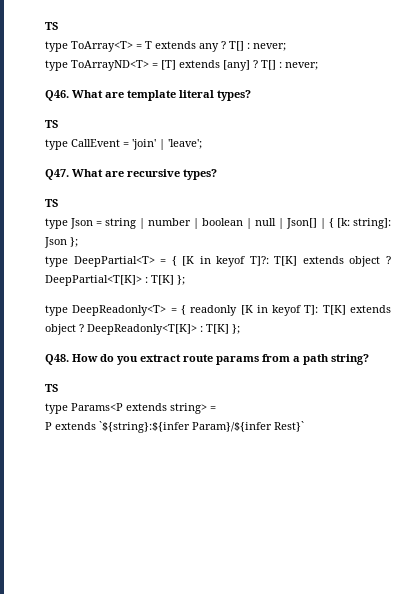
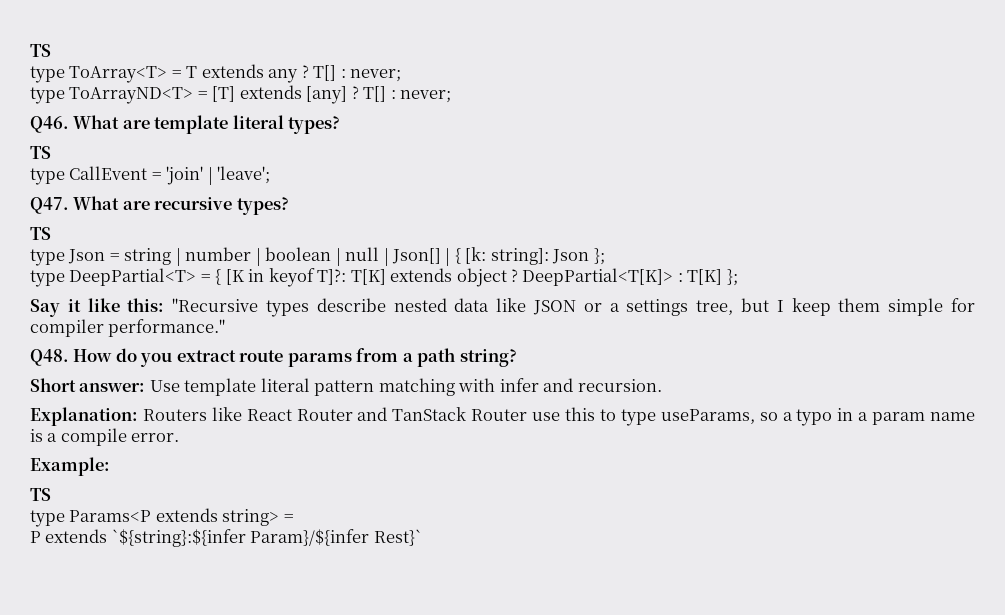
- type DeepReadonly<T> = { readonly [K in keyof T]: T[K] extends object ? DeepReadonly<T[K]> : T[K] };
+ Say it like this: "Recursive types describe nested data like JSON or a settings tree, but I keep them simple for compiler performance."
+ Short answer: Use template literal pattern matching with infer and recursion.
+ Explanation: Routers like React Router and TanStack Router use this to type useParams, so a typo in a param name is a compile error.
+ Example:

